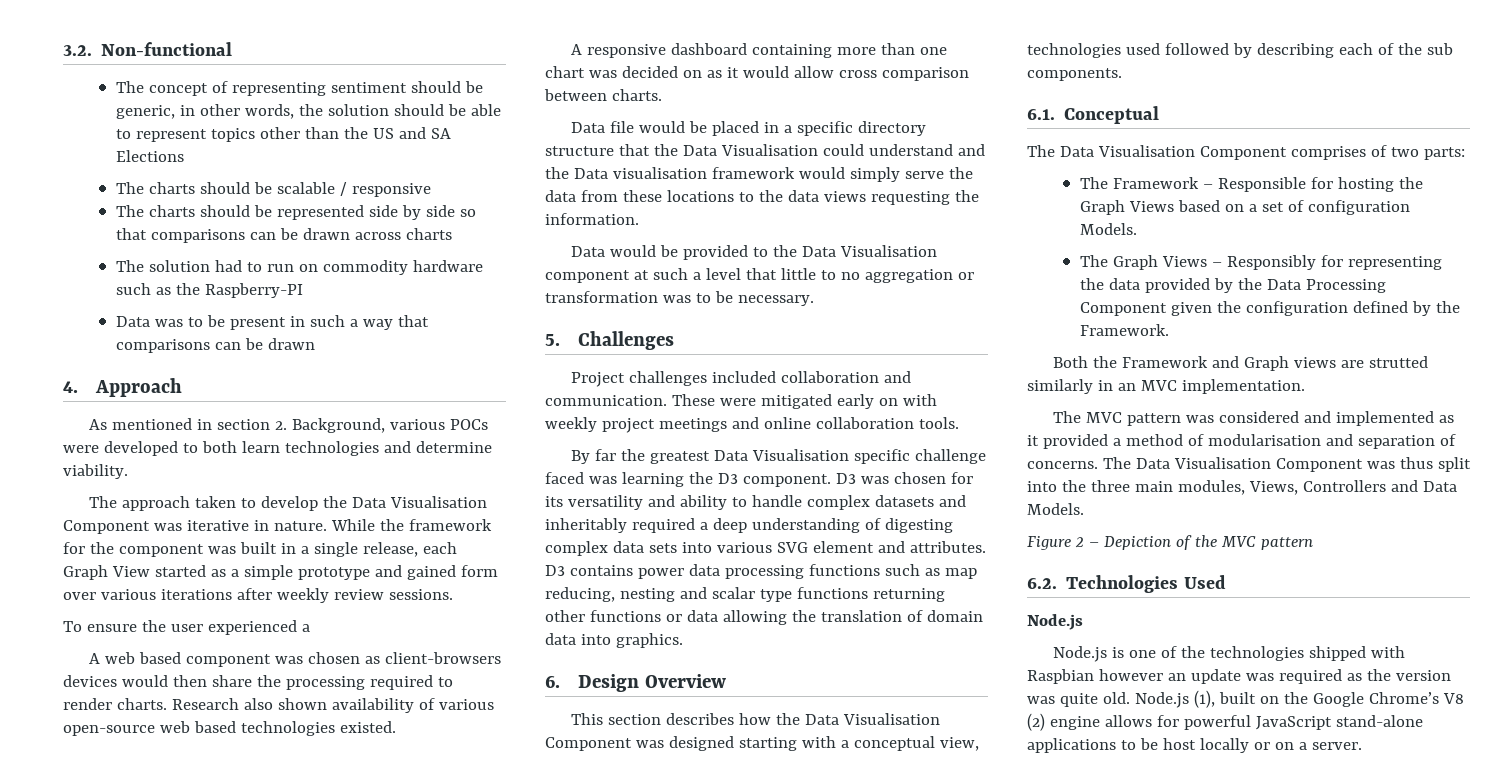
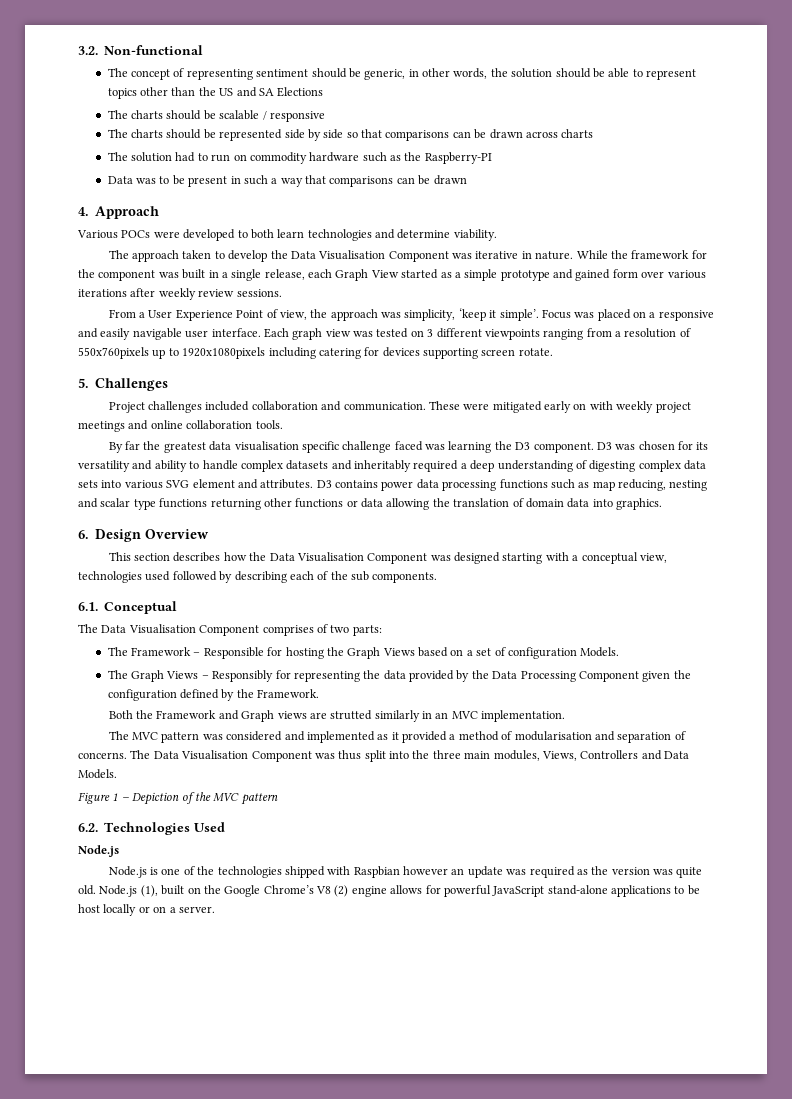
- As mentioned in section 2. Background, various POCs were developed to both learn technologies and determine viability.
+ Various POCs were developed to both learn technologies and determine viability.
- To ensure the user experienced a
- A web based component was chosen as client-browsers devices would then share the processing required to render charts. Research also shown availability of various open-source web based technologies existed.
- A responsive dashboard containing more than one chart was decided on as it would allow cross comparison between charts.
- Data file would be placed in a specific directory structure that the Data Visualisation could understand and the Data visualisation framework would simply serve the data from these locations to the data views requesting the information.
- Data would be provided to the Data Visualisation component at such a level that little to no aggregation or transformation was to be necessary.
+ From a User Experience Point of view, the approach was simplicity, ‘keep it simple’. Focus was placed on a responsive and easily navigable user interface. Each graph view was tested on 3 different viewpoints ranging from a resolution of 550x760pixels up to 1920x1080pixels including catering for devices supporting screen rotate.
- By far the greatest Data Visualisation specific challenge faced was learning the D3 component.
+ By far the greatest data visualisation specific challenge faced was learning the D3 component.
- Figure 2 – Depiction of the MVC pattern
+ Figure 1 – Depiction of the MVC pattern

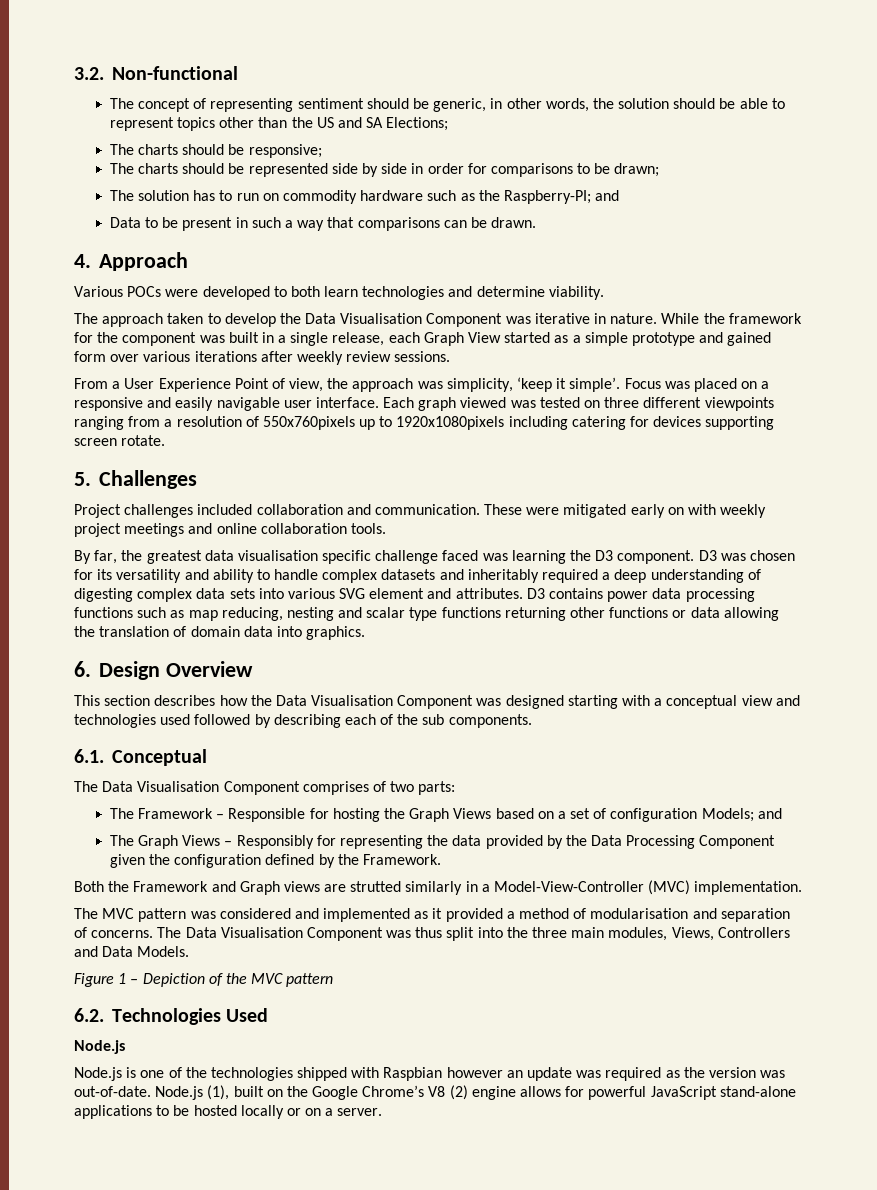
- The concept of representing sentiment should be generic, in other words, the solution should be able to represent topics other than the US and SA Elections
- The charts should be scalable / responsive
+ The concept of representing sentiment should be generic, in other words, the solution should be able to represent topics other than the US and SA Elections;
+ The charts should be responsive;
- The charts should be represented side by side so that comparisons can be drawn across charts
+ The charts should be represented side by side in order for comparisons to be drawn;
- The solution had to run on commodity hardware such as the Raspberry-PI
- Data was to be present in such a way that comparisons can be drawn
+ The solution has to run on commodity hardware such as the Raspberry-PI; and
+ Data to be present in such a way that comparisons can be drawn.
- Each graph view was tested on 3 different viewpoints ranging from a resolution of 550x760pixels up to 1920x1080pixels including catering for devices supporting screen rotate.
+ Each graph viewed was tested on three different viewpoints ranging from a resolution of 550x760pixels up to 1920x1080pixels including catering for devices supporting screen rotate.
- By far the greatest data visualisation specific challenge faced was learning the D3 component.
+ By far, the greatest data visualisation specific challenge faced was learning the D3 component.
- This section describes how the Data Visualisation Component was designed starting with a conceptual view, technologies used followed by describing each of the sub components.
+ This section describes how the Data Visualisation Component was designed starting with a conceptual view and technologies used followed by describing each of the sub components.
- The Framework – Responsible for hosting the Graph Views based on a set of configuration Models.
+ The Framework – Responsible for hosting the Graph Views based on a set of configuration Models; and
- Both the Framework and Graph views are strutted similarly in an MVC implementation.
+ Both the Framework and Graph views are strutted similarly in a Model-View-Controller (MVC) implementation.
- Node.js is one of the technologies shipped with Raspbian however an update was required as the version was quite old.
+ Node.js is one of the technologies shipped with Raspbian however an update was required as the version was out-of-date.
- Node.js (1), built on the Google Chrome’s V8 (2) engine allows for powerful JavaScript stand-alone applications to be host locally or on a server.
+ Node.js (1), built on the Google Chrome’s V8 (2) engine allows for powerful JavaScript stand-alone applications to be hosted locally or on a server.

